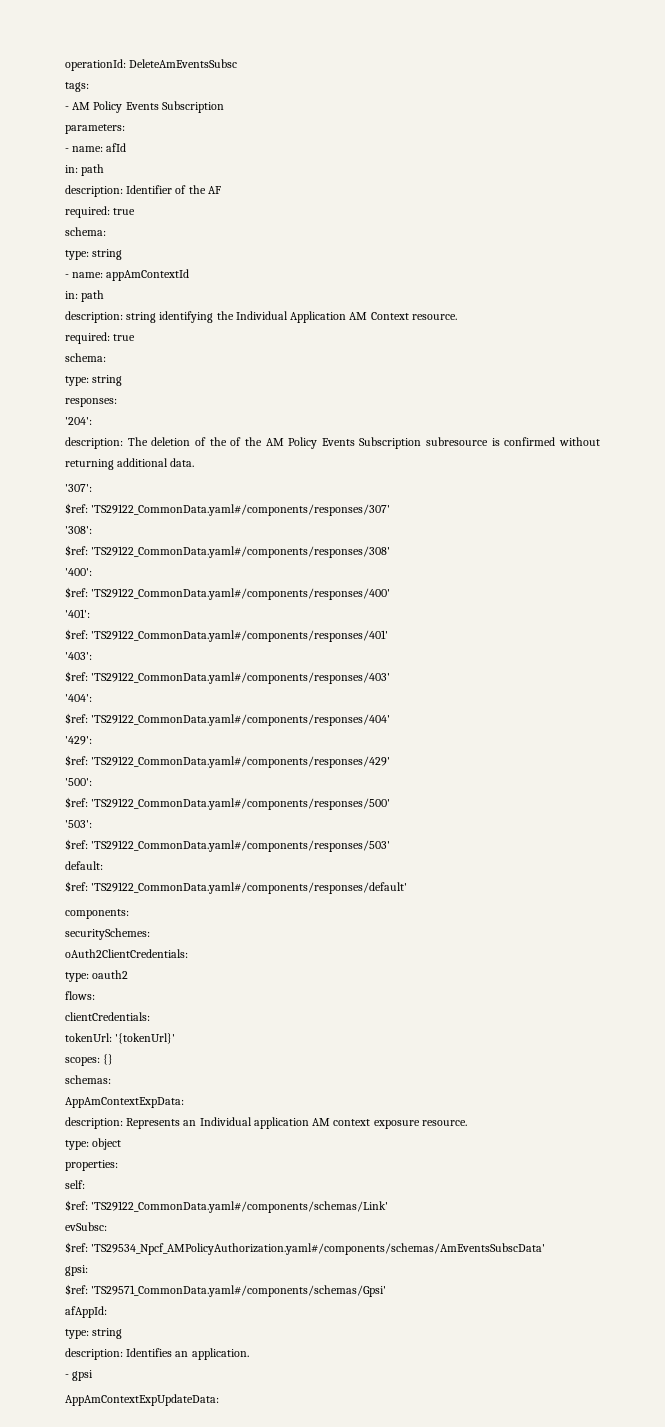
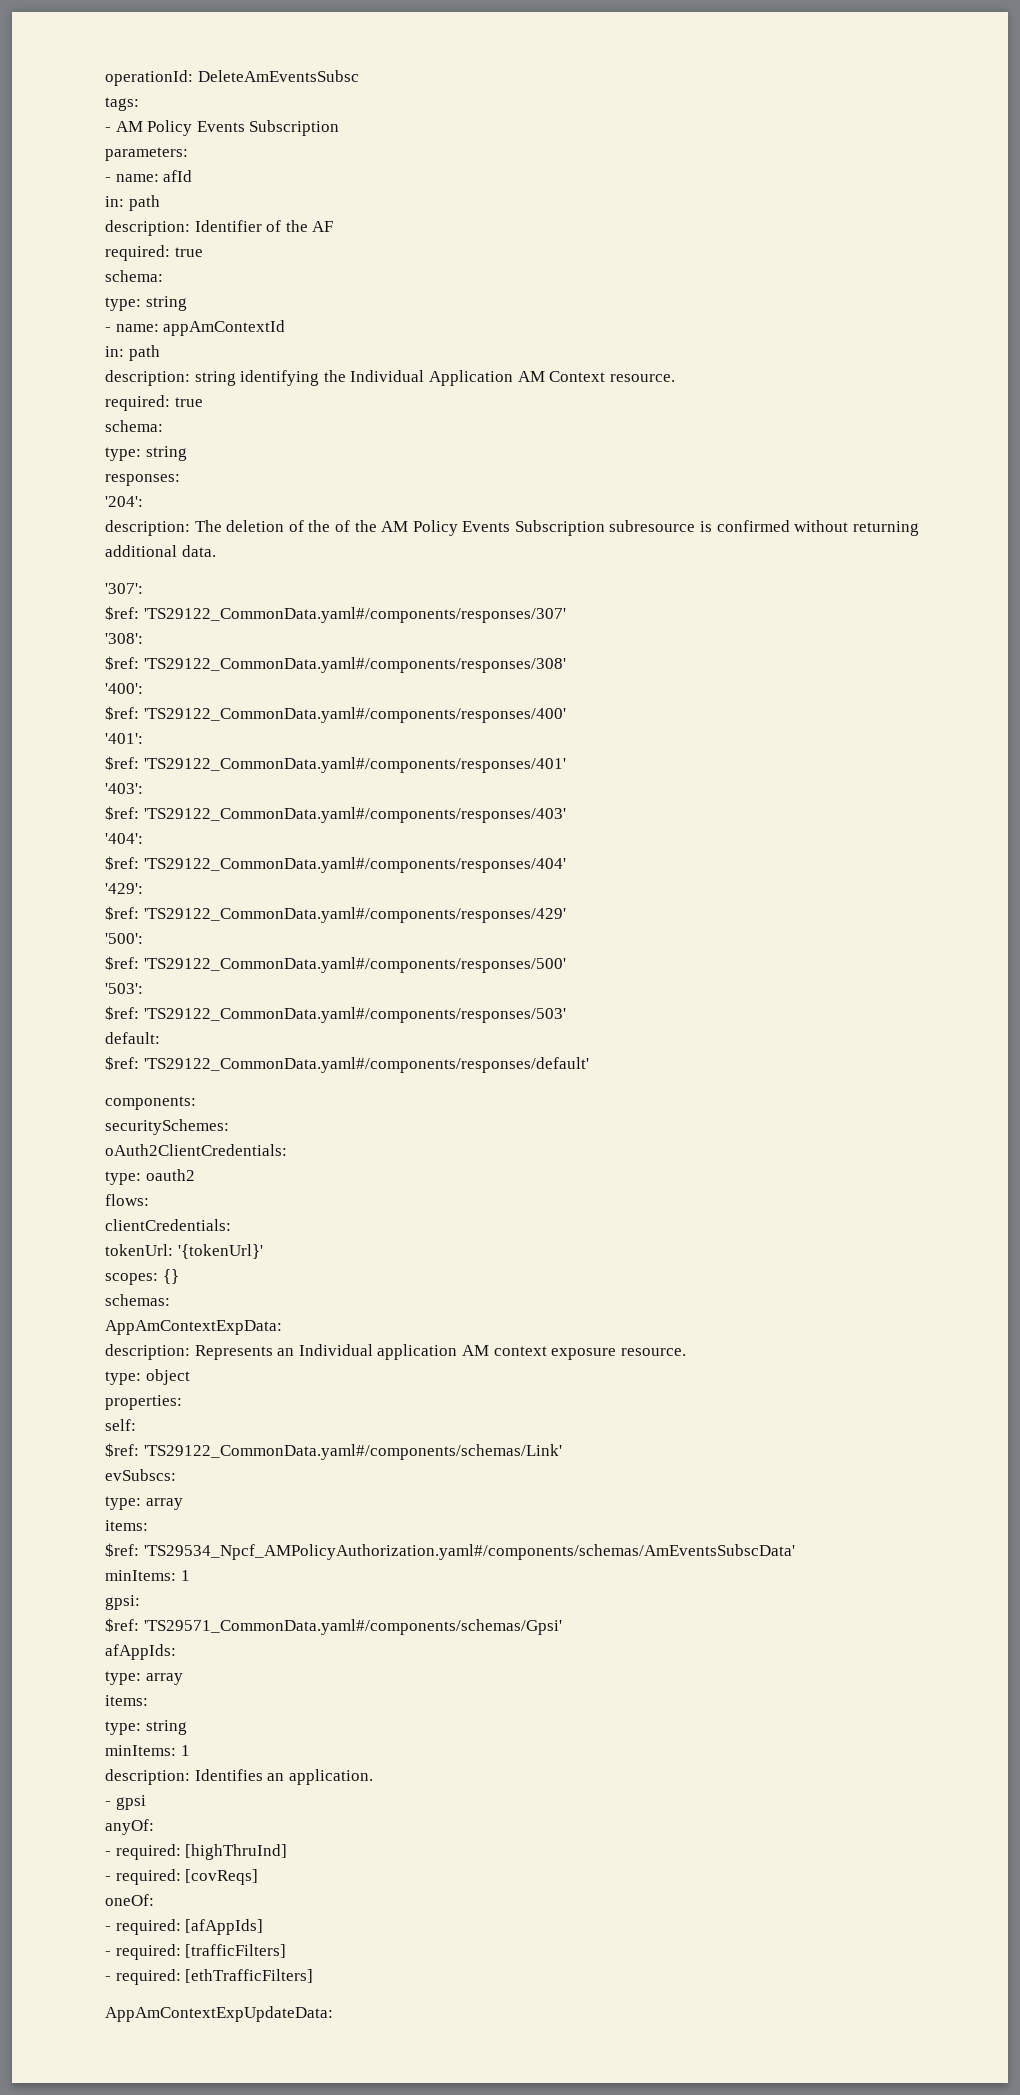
- evSubsc:
+ evSubscs:
+ type: array
+ items:
  $ref: 'TS29534_Npcf_AMPolicyAuthorization.yaml#/components/schemas/AmEventsSubscData'
+ minItems: 1
- afAppId:
+ afAppIds:
+ type: array
+ items:
  type: string
+ minItems: 1
+ anyOf:
+ - required: [highThruInd]
+ - required: [covReqs]
+ oneOf:
+ - required: [afAppIds]
+ - required: [trafficFilters]
+ - required: [ethTrafficFilters]

